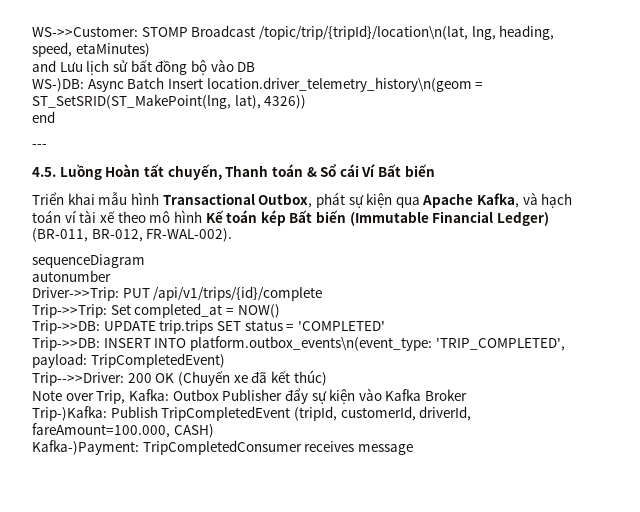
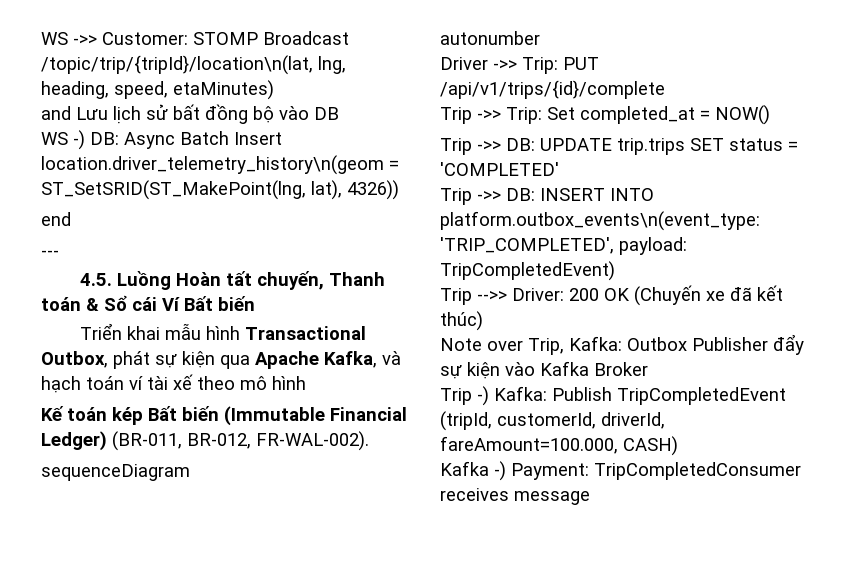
- WS->>Customer: STOMP Broadcast /topic/trip/{tripId}/location\n(lat, lng, heading, speed, etaMinutes)
+ WS ->> Customer: STOMP Broadcast /topic/trip/{tripId}/location\n(lat, lng, heading, speed, etaMinutes)
- WS-)DB: Async Batch Insert location.driver_telemetry_history\n(geom = ST_SetSRID(ST_MakePoint(lng, lat), 4326))
+ WS -) DB: Async Batch Insert location.driver_telemetry_history\n(geom = ST_SetSRID(ST_MakePoint(lng, lat), 4326))
- Triển khai mẫu hình Transactional Outbox, phát sự kiện qua Apache Kafka, và hạch toán ví tài xế theo mô hình Kế toán kép Bất biến (Immutable Financial Ledger) (BR-011, BR-012, FR-WAL-002).
+ Triển khai mẫu hình Transactional Outbox, phát sự kiện qua Apache Kafka, và hạch toán ví tài xế theo mô hình
+ Kế toán kép Bất biến (Immutable Financial Ledger) (BR-011, BR-012, FR-WAL-002).
- Driver->>Trip: PUT /api/v1/trips/{id}/complete
+ Driver ->> Trip: PUT /api/v1/trips/{id}/complete
- Trip->>Trip: Set completed_at = NOW()
+ Trip ->> Trip: Set completed_at = NOW()
- Trip->>DB: UPDATE trip.trips SET status = 'COMPLETED'
+ Trip ->> DB: UPDATE trip.trips SET status = 'COMPLETED'
- Trip->>DB: INSERT INTO platform.outbox_events\n(event_type: 'TRIP_COMPLETED', payload: TripCompletedEvent)
+ Trip ->> DB: INSERT INTO platform.outbox_events\n(event_type: 'TRIP_COMPLETED', payload: TripCompletedEvent)
- Trip-->>Driver: 200 OK (Chuyến xe đã kết thúc)
+ Trip -->> Driver: 200 OK (Chuyến xe đã kết thúc)
- Trip-)Kafka: Publish TripCompletedEvent (tripId, customerId, driverId, fareAmount=100.000, CASH)
+ Trip -) Kafka: Publish TripCompletedEvent (tripId, customerId, driverId, fareAmount=100.000, CASH)
- Kafka-)Payment: TripCompletedConsumer receives message
+ Kafka -) Payment: TripCompletedConsumer receives message

